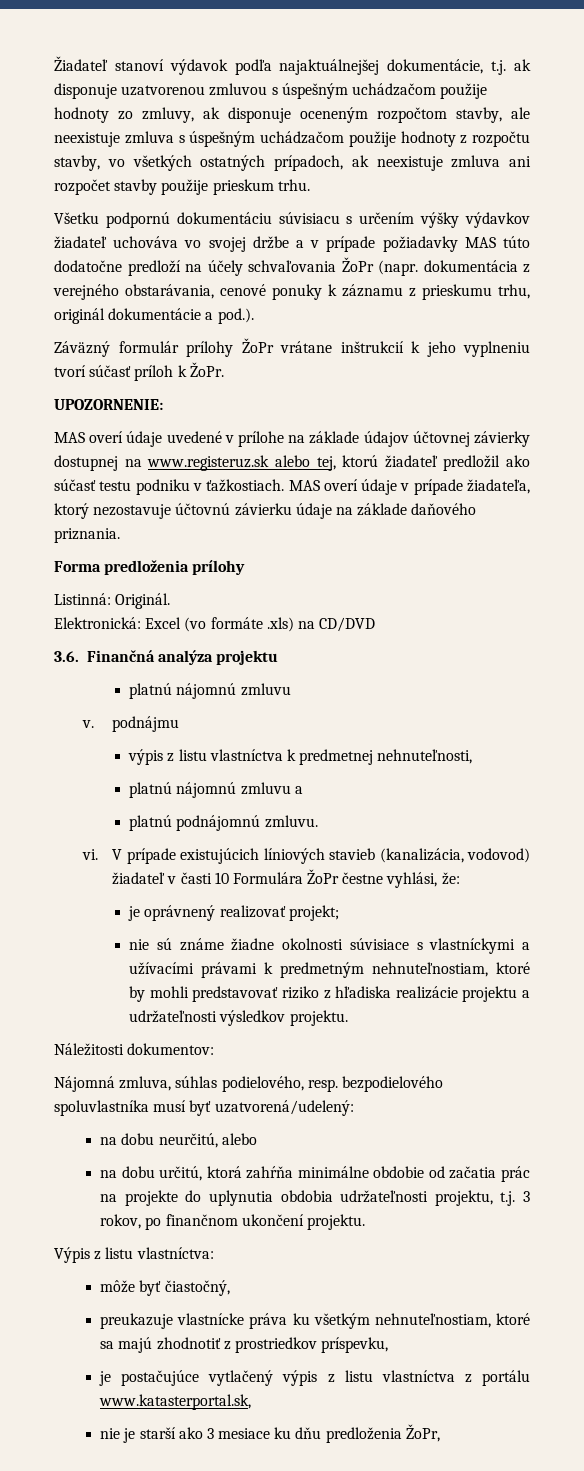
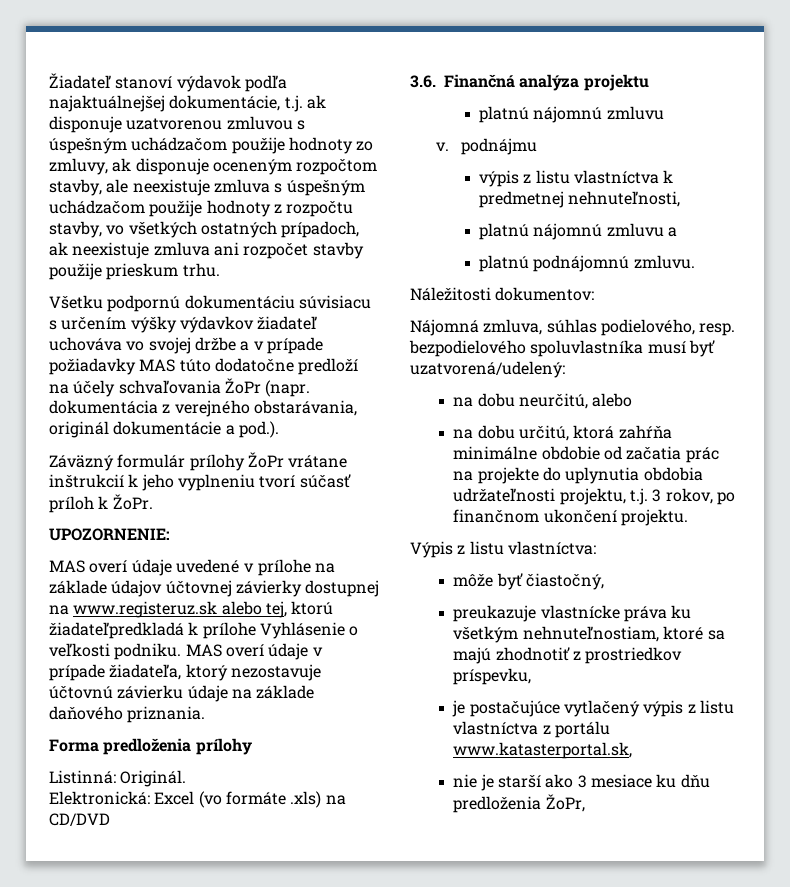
- Všetku podpornú dokumentáciu súvisiacu s určením výšky výdavkov žiadateľ uchováva vo svojej držbe a v prípade požiadavky MAS túto dodatočne predloží na účely schvaľovania ŽoPr (napr. dokumentácia z verejného obstarávania, cenové ponuky k záznamu z prieskumu trhu, originál dokumentácie a pod.).
+ Všetku podpornú dokumentáciu súvisiacu s určením výšky výdavkov žiadateľ uchováva vo svojej držbe a v prípade požiadavky MAS túto dodatočne predloží na účely schvaľovania ŽoPr (napr. dokumentácia z verejného obstarávania, originál dokumentácie a pod.).
- MAS overí údaje uvedené v prílohe na základe údajov účtovnej závierky dostupnej na www.registeruz.sk alebo tej, ktorú žiadateľ predložil ako súčasť testu podniku v ťažkostiach.
+ MAS overí údaje uvedené v prílohe na základe údajov účtovnej závierky dostupnej na www.registeruz.sk alebo tej, ktorú žiadateľpredkladá k prílohe Vyhlásenie o veľkosti podniku.
- vi. V prípade existujúcich líniových stavieb (kanalizácia, vodovod) žiadateľ v časti 10 Formulára ŽoPr čestne vyhlási, že:
- je oprávnený realizovať projekt;
- nie sú známe žiadne okolnosti súvisiace s vlastníckymi a užívacími právami k predmetným nehnuteľnostiam, ktoré by mohli predstavovať riziko z hľadiska realizácie projektu a udržateľnosti výsledkov projektu.

